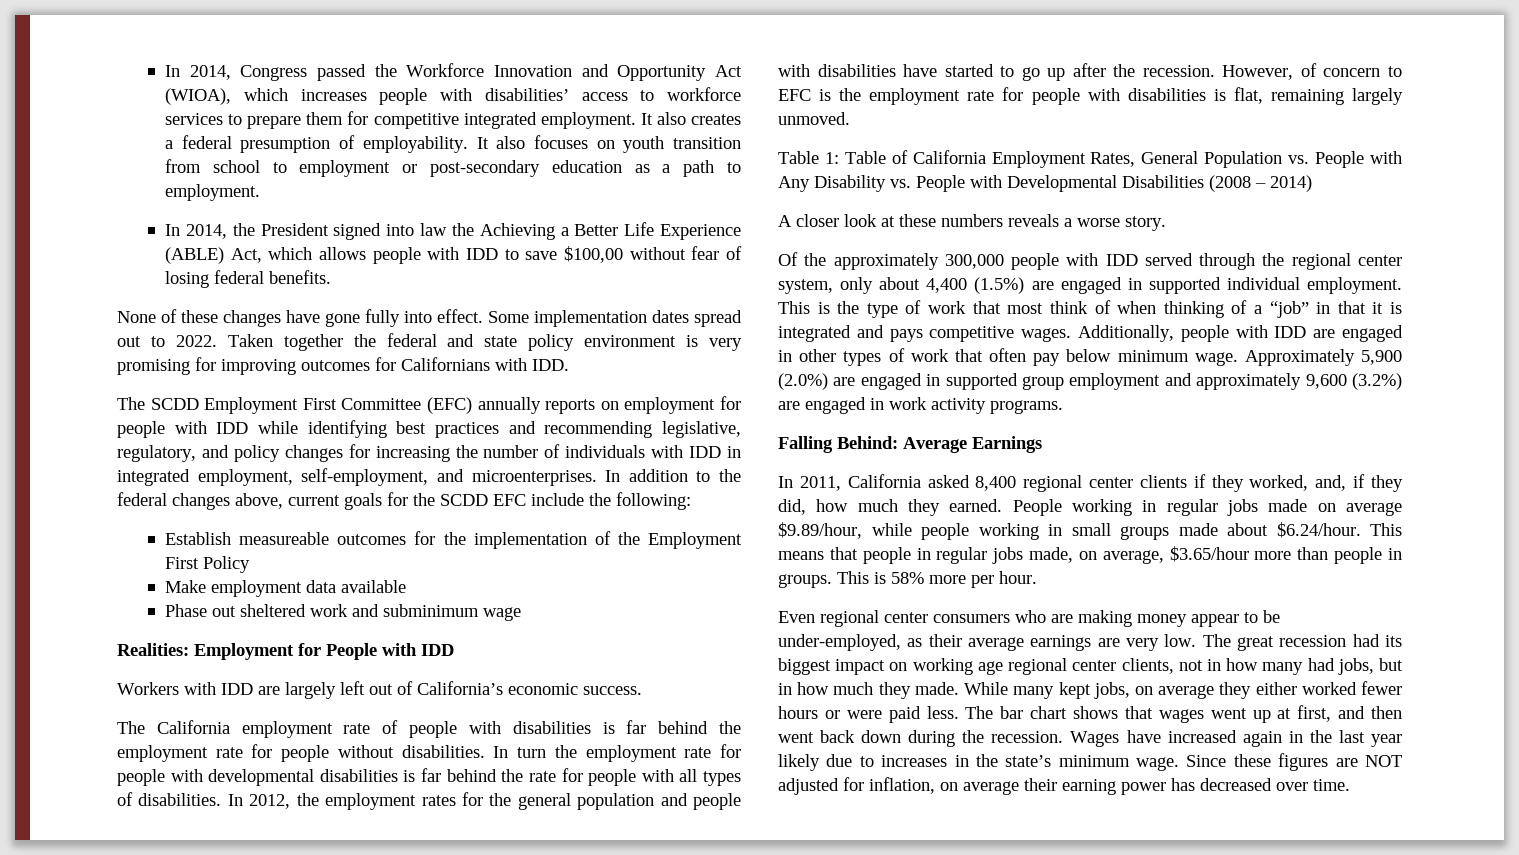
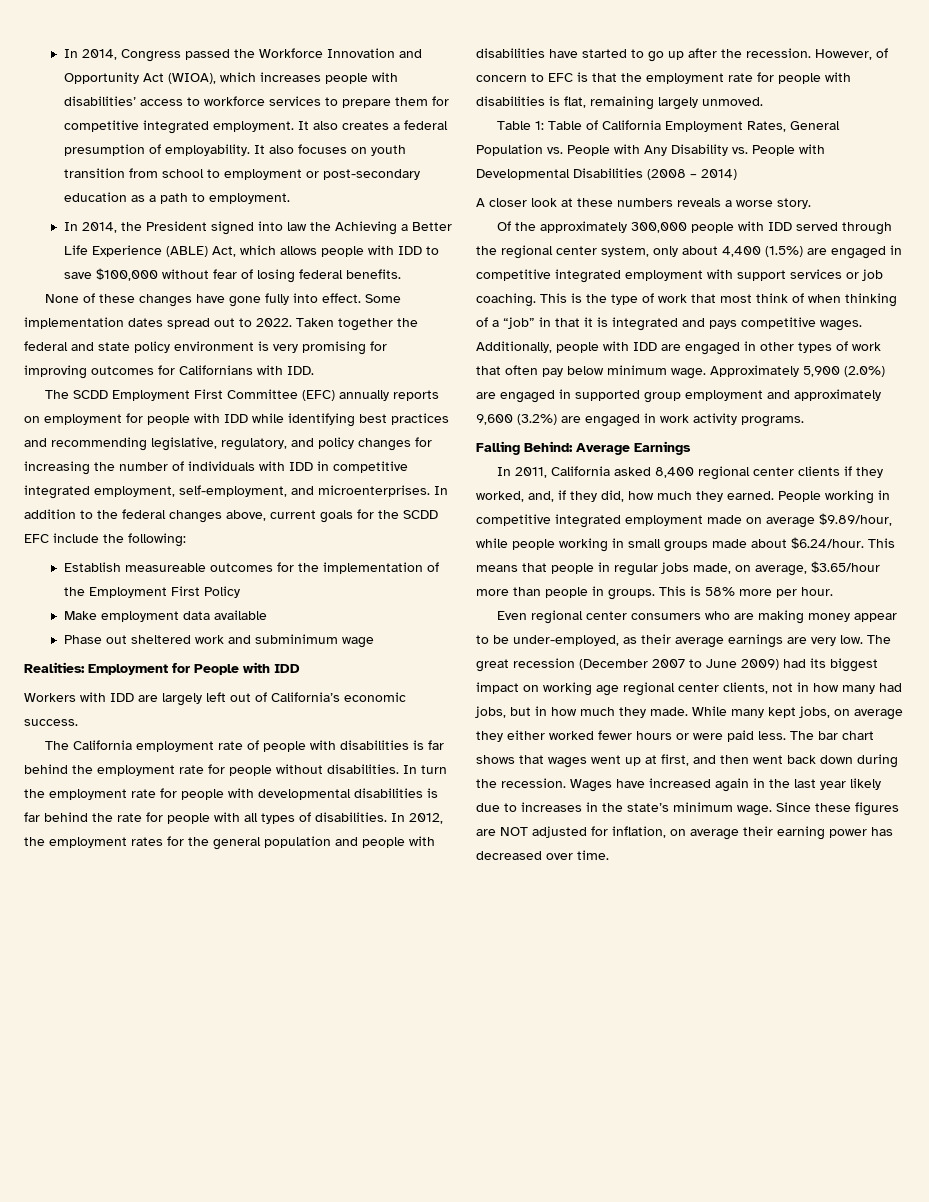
- In 2014, the President signed into law the Achieving a Better Life Experience (ABLE) Act, which allows people with IDD to save $100,00 without fear of losing federal benefits.
+ In 2014, the President signed into law the Achieving a Better Life Experience (ABLE) Act, which allows people with IDD to save $100,000 without fear of losing federal benefits.
- The SCDD Employment First Committee (EFC) annually reports on employment for people with IDD while identifying best practices and recommending legislative, regulatory, and policy changes for increasing the number of individuals with IDD in integrated employment, self-employment, and microenterprises.
+ The SCDD Employment First Committee (EFC) annually reports on employment for people with IDD while identifying best practices and recommending legislative, regulatory, and policy changes for increasing the number of individuals with IDD in competitive integrated employment, self-employment, and microenterprises.
- However, of concern to EFC is the employment rate for people with disabilities is flat, remaining largely unmoved.
+ However, of concern to EFC is that the employment rate for people with disabilities is flat, remaining largely unmoved.
- Of the approximately 300,000 people with IDD served through the regional center system, only about 4,400 (1.5%) are engaged in supported individual employment.
+ Of the approximately 300,000 people with IDD served through the regional center system, only about 4,400 (1.5%) are engaged in competitive integrated employment with support services or job coaching.
- People working in regular jobs made on average $9.89/hour, while people working in small groups made about $6.24/hour. This means that people in regular jobs made, on average, $3.65/hour more than people in groups.
+ People working in competitive integrated employment made on average $9.89/hour, while people working in small groups made about $6.24/hour. This means that people in regular jobs made, on average, $3.65/hour more than people in groups.
- The great recession had its biggest impact on working age regional center clients, not in how many had jobs, but in how much they made.
+ The great recession (December 2007 to June 2009) had its biggest impact on working age regional center clients, not in how many had jobs, but in how much they made.

